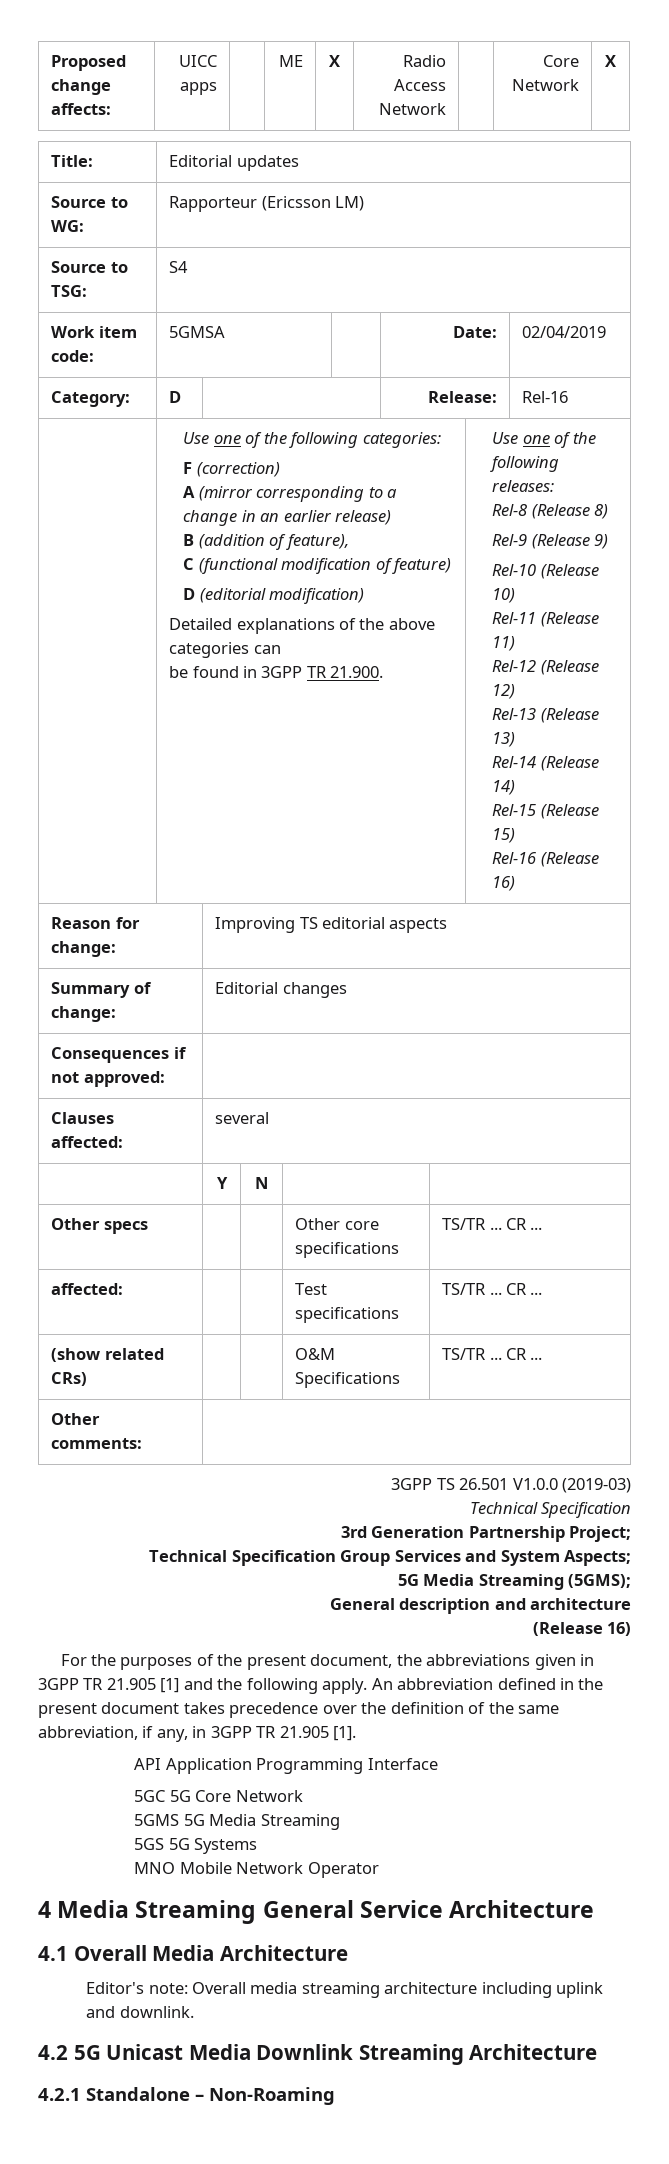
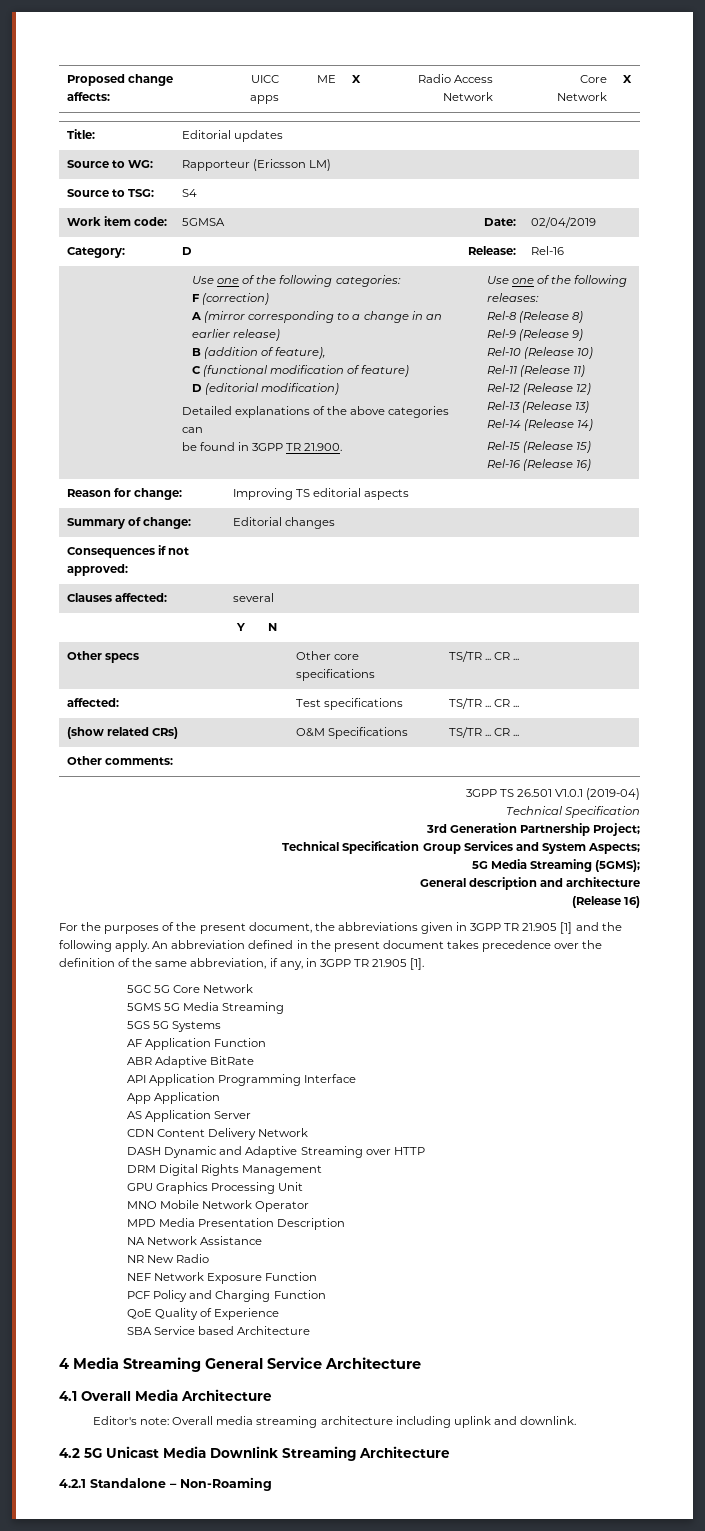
- 3GPP TS 26.501 V1.0.0 (2019-03)
+ 3GPP TS 26.501 V1.0.1 (2019-04)
- API Application Programming Interface
+ AF Application Function
+ ABR Adaptive BitRate
+ API Application Programming Interface
+ App Application
+ AS Application Server
+ CDN Content Delivery Network
+ DASH Dynamic and Adaptive Streaming over HTTP
+ DRM Digital Rights Management
+ GPU Graphics Processing Unit
  MNO Mobile Network Operator
+ MPD Media Presentation Description
+ NA Network Assistance
+ NR New Radio
+ NEF Network Exposure Function
+ PCF Policy and Charging Function
+ QoE Quality of Experience
+ SBA Service based Architecture

